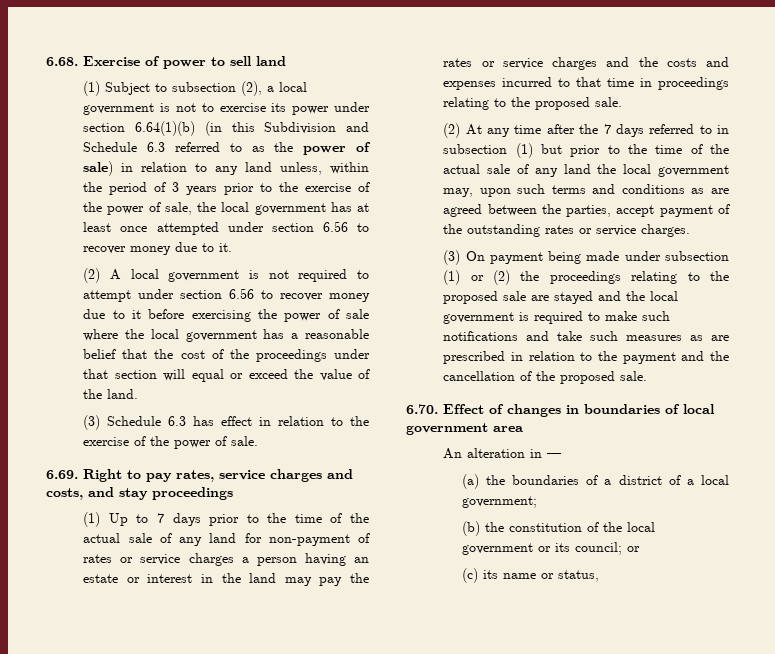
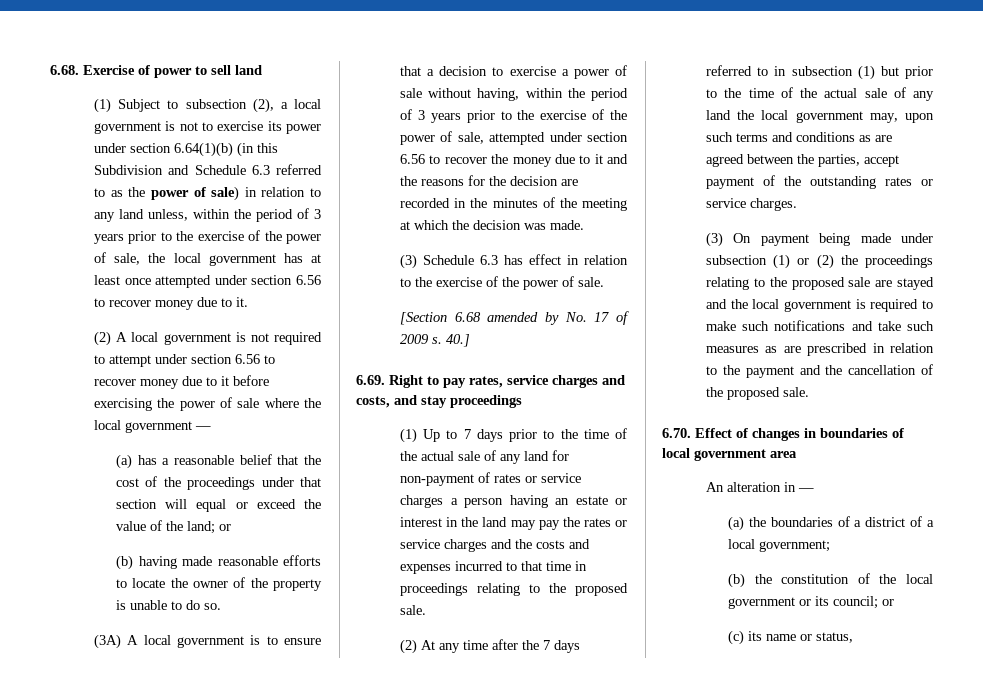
- (2) A local government is not required to attempt under section 6.56 to recover money due to it before exercising the power of sale where the local government has a reasonable belief that the cost of the proceedings under that section will equal or exceed the value of the land.
+ (2) A local government is not required to attempt under section 6.56 to recover money due to it before exercising the power of sale where the local government —
+ (a) has a reasonable belief that the cost of the proceedings under that section will equal or exceed the value of the land; or
+ (b) having made reasonable efforts to locate the owner of the property is unable to do so.
+ (3A) A local government is to ensure that a decision to exercise a power of sale without having, within the period of 3 years prior to the exercise of the power of sale, attempted under section 6.56 to recover the money due to it and the reasons for the decision are recorded in the minutes of the meeting at which the decision was made.
+ [Section 6.68 amended by No. 17 of 2009 s. 40.]

